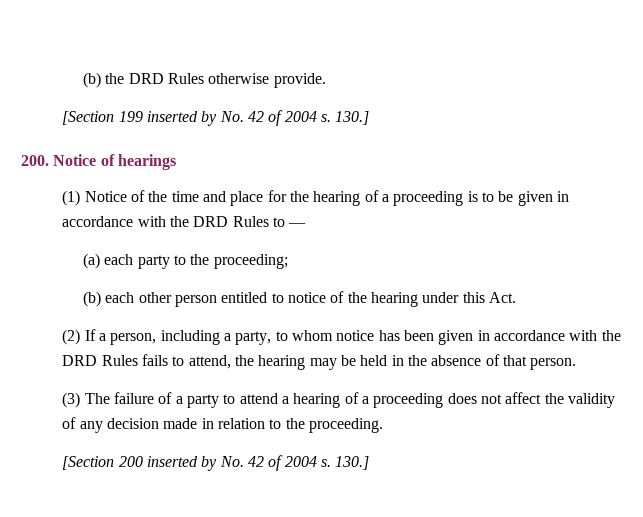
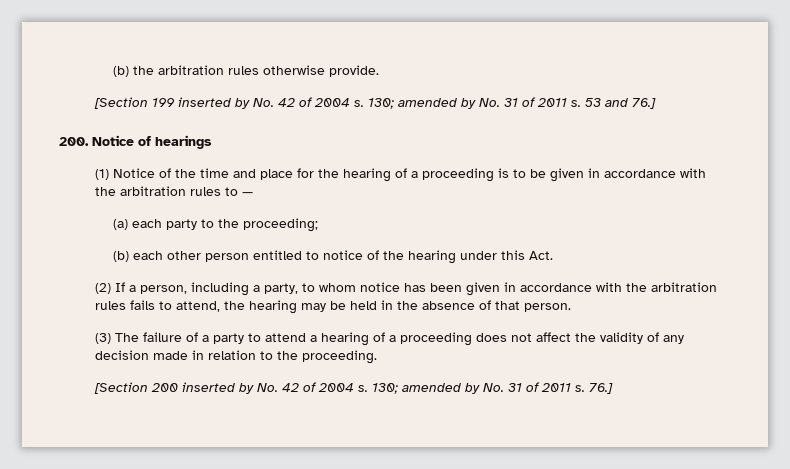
- (b) the DRD Rules otherwise provide.
+ (b) the arbitration rules otherwise provide.
- [Section 199 inserted by No. 42 of 2004 s. 130.]
+ [Section 199 inserted by No. 42 of 2004 s. 130; amended by No. 31 of 2011 s. 53 and 76.]
- (1) Notice of the time and place for the hearing of a proceeding is to be given in accordance with the DRD Rules to —
+ (1) Notice of the time and place for the hearing of a proceeding is to be given in accordance with the arbitration rules to —
- (2) If a person, including a party, to whom notice has been given in accordance with the DRD Rules fails to attend, the hearing may be held in the absence of that person.
+ (2) If a person, including a party, to whom notice has been given in accordance with the arbitration rules fails to attend, the hearing may be held in the absence of that person.
- [Section 200 inserted by No. 42 of 2004 s. 130.]
+ [Section 200 inserted by No. 42 of 2004 s. 130; amended by No. 31 of 2011 s. 76.]

